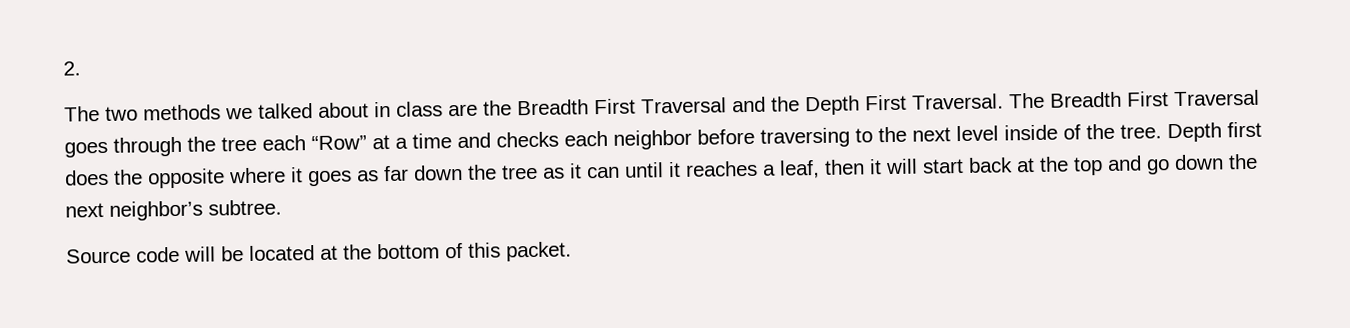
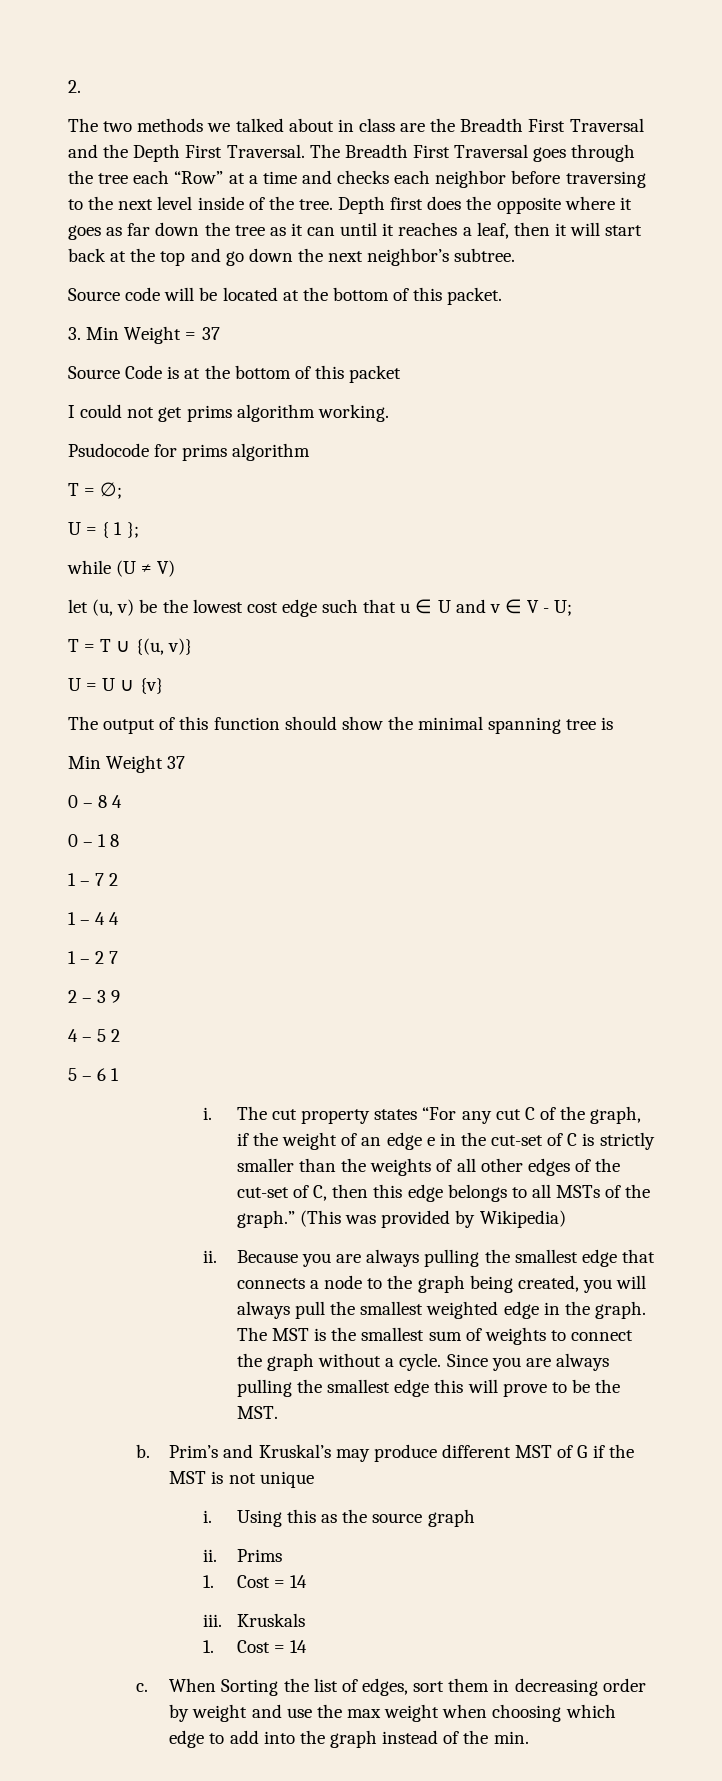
+ 3. Min Weight = 37
+ Source Code is at the bottom of this packet
+ I could not get prims algorithm working.
+ Psudocode for prims algorithm
+ T = ∅;
+ U = { 1 };
+ while (U ≠ V)
+ let (u, v) be the lowest cost edge such that u ∈ U and v ∈ V - U;
+ T = T ∪ {(u, v)}
+ U = U ∪ {v}
+ The output of this function should show the minimal spanning tree is
+ Min Weight 37
+ 0 – 8 4
+ 0 – 1 8
+ 1 – 7 2
+ 1 – 4 4
+ 1 – 2 7
+ 2 – 3 9
+ 4 – 5 2
+ 5 – 6 1
+ i. The cut property states “For any cut C of the graph, if the weight of an edge e in the cut-set of C is strictly smaller than the weights of all other edges of the cut-set of C, then this edge belongs to all MSTs of the graph.” (This was provided by Wikipedia)
+ ii. Because you are always pulling the smallest edge that connects a node to the graph being created, you will always pull the smallest weighted edge in the graph. The MST is the smallest sum of weights to connect the graph without a cycle. Since you are always pulling the smallest edge this will prove to be the MST.
+ b. Prim’s and Kruskal’s may produce different MST of G if the MST is not unique
+ i. Using this as the source graph
+ ii. Prims
+ 1. Cost = 14
+ iii. Kruskals
+ 1. Cost = 14
+ c. When Sorting the list of edges, sort them in decreasing order by weight and use the max weight when choosing which edge to add into the graph instead of the min.

